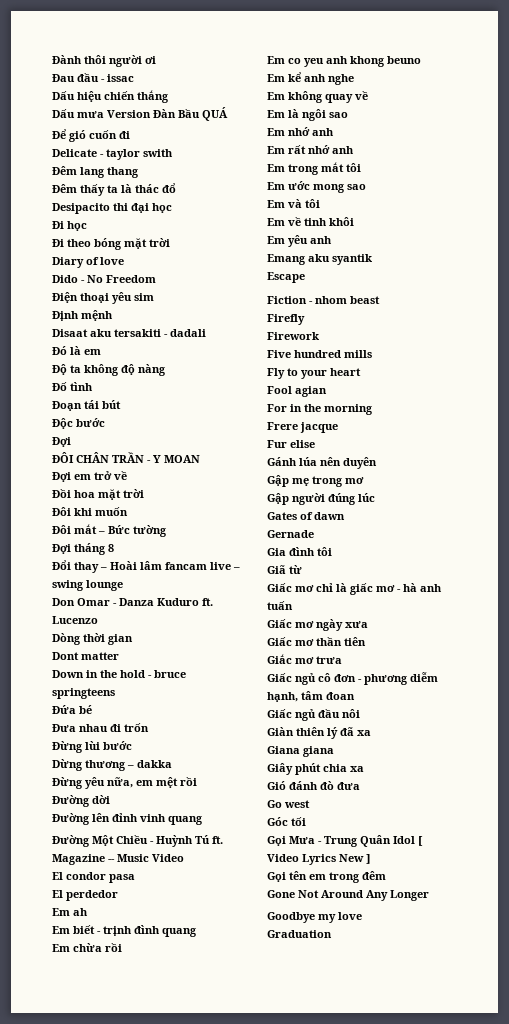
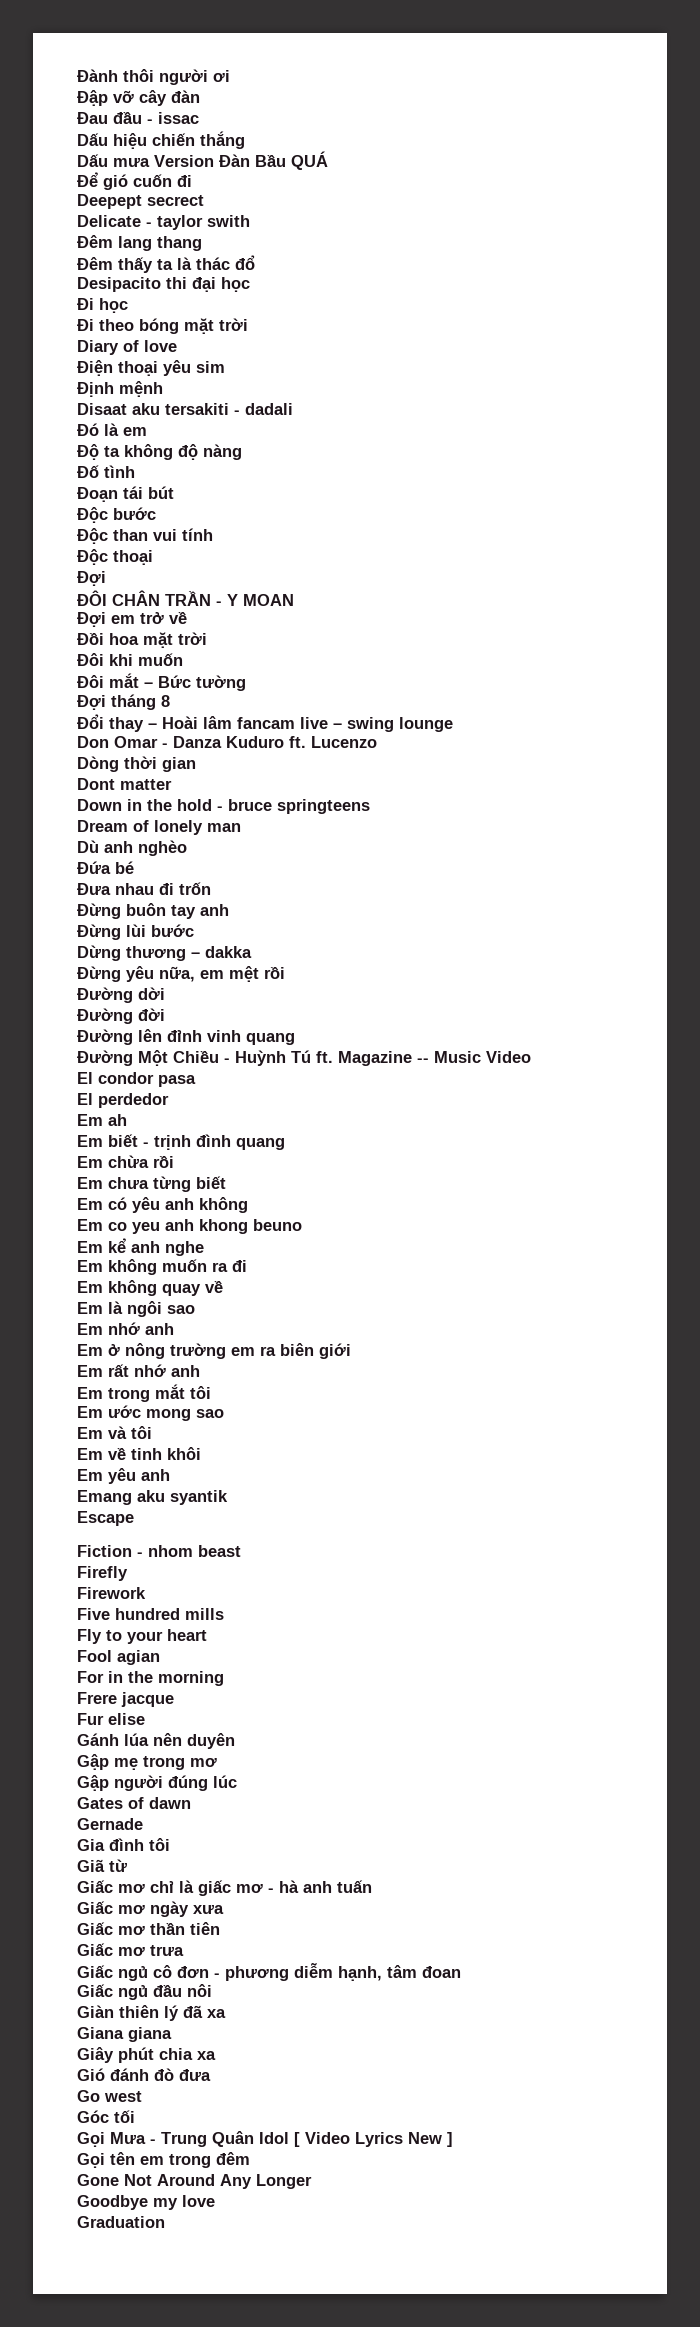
+ Đập vỡ cây đàn
+ Deepept secrect
- Dido - No Freedom
+ Độc than vui tính
+ Độc thoại
+ Dream of lonely man
+ Dù anh nghèo
+ Đừng buôn tay anh
+ Đường đời
+ Em chưa từng biết
+ Em có yêu anh không
+ Em không muốn ra đi
+ Em ở nông trường em ra biên giới
- Giắc mơ trưa
+ Giấc mơ trưa

